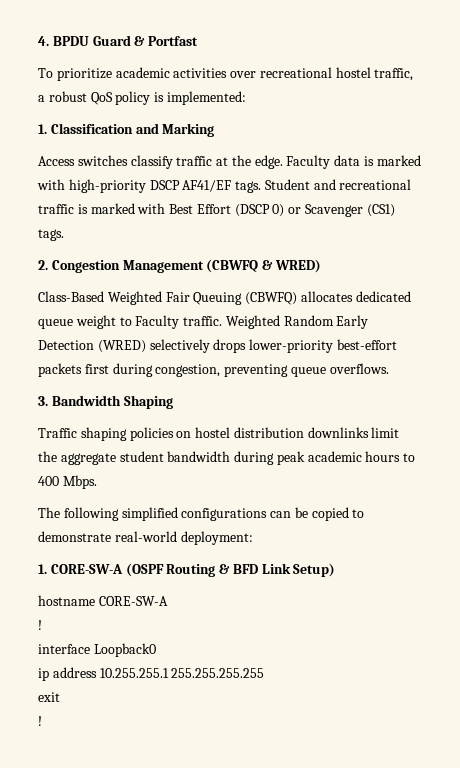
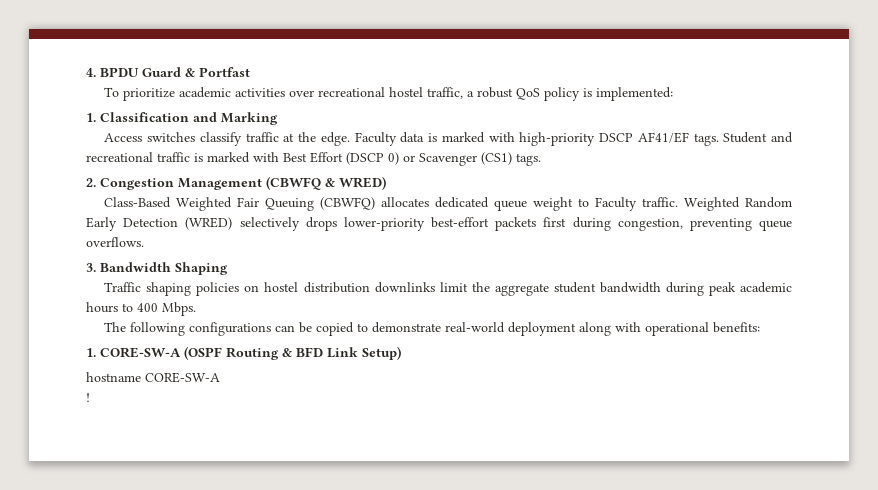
- The following simplified configurations can be copied to demonstrate real-world deployment:
+ The following configurations can be copied to demonstrate real-world deployment along with operational benefits:
- interface Loopback0
- ip address 10.255.255.1 255.255.255.255
- exit
- !

